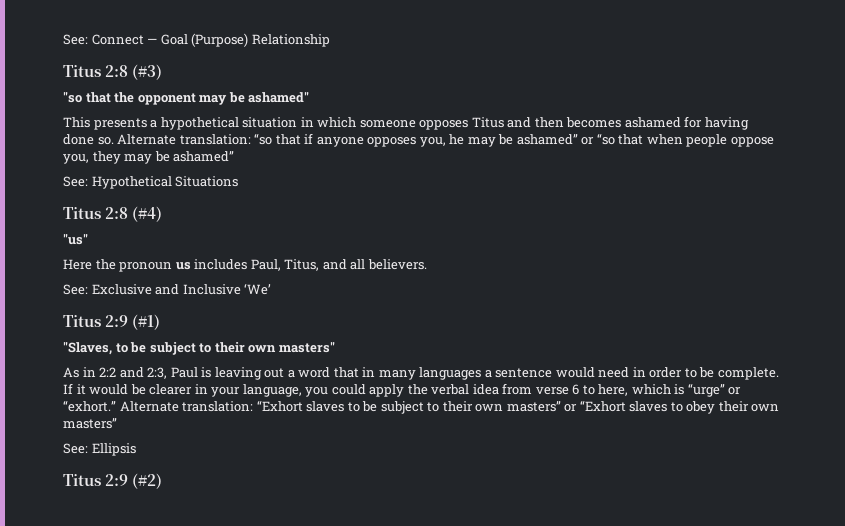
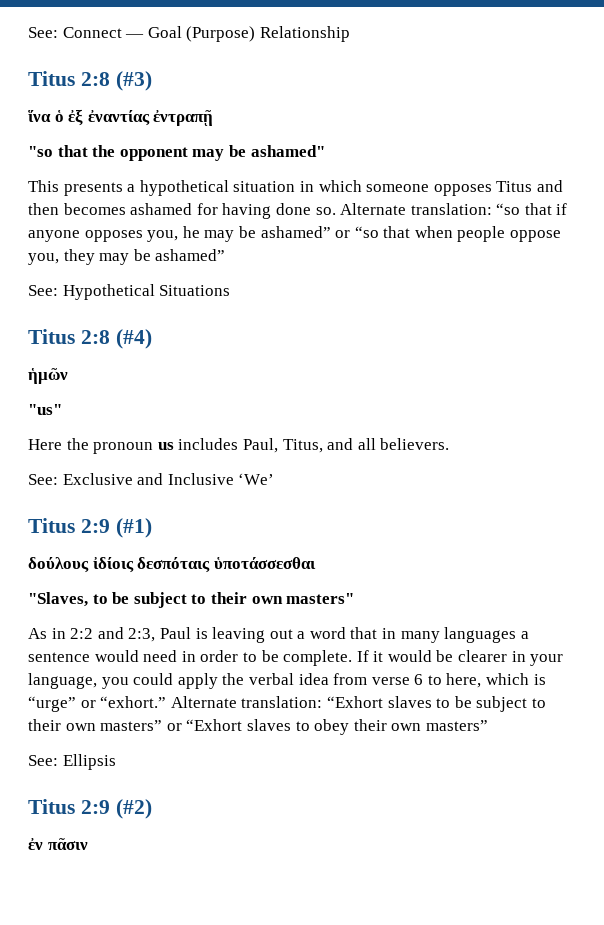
+ ἵνα ὁ ἐξ ἐναντίας ἐντραπῇ
+ ἡμῶν
+ δούλους ἰδίοις δεσπόταις ὑποτάσσεσθαι
+ ἐν πᾶσιν

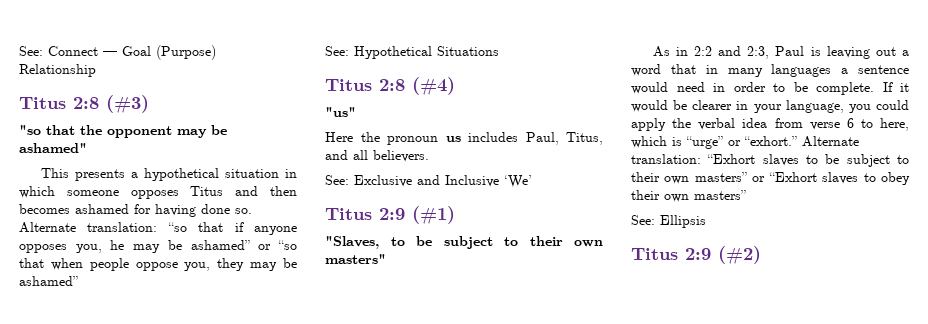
- ἵνα ὁ ἐξ ἐναντίας ἐντραπῇ
- ἡμῶν
- δούλους ἰδίοις δεσπόταις ὑποτάσσεσθαι
- ἐν πᾶσιν

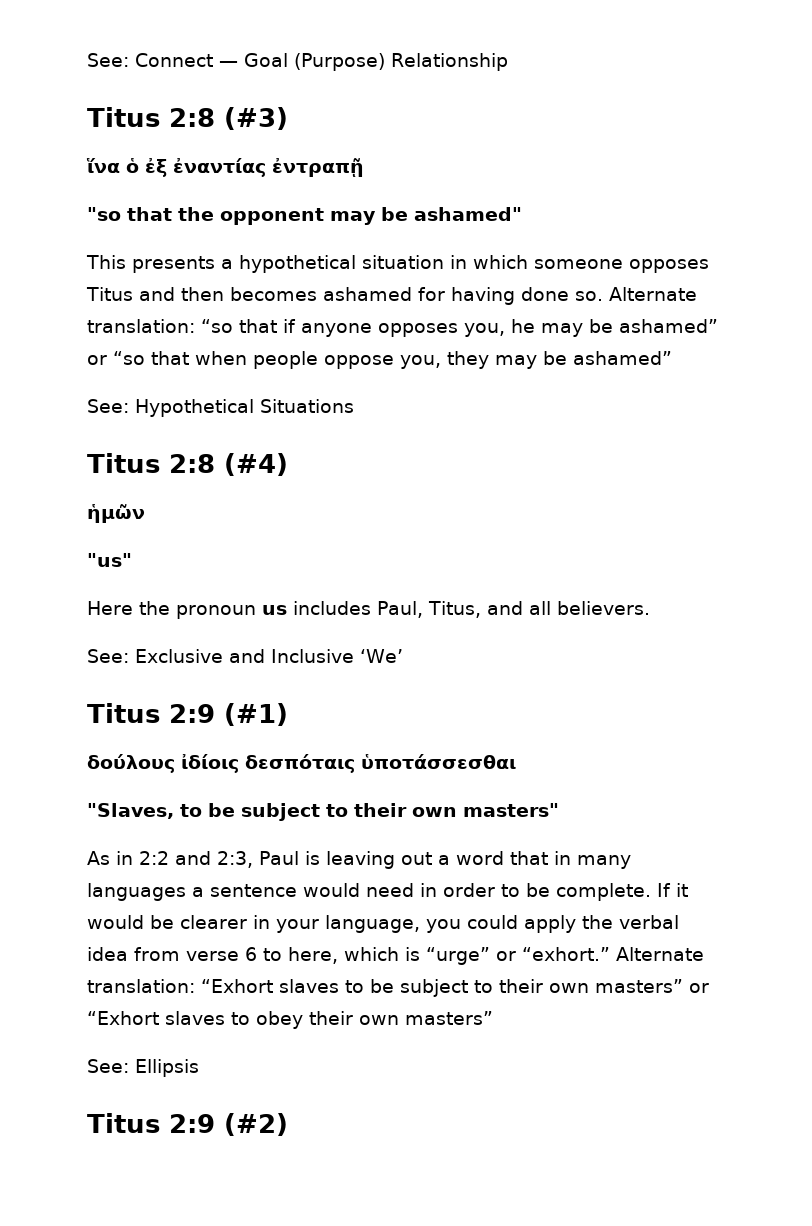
+ ἵνα ὁ ἐξ ἐναντίας ἐντραπῇ
+ ἡμῶν
+ δούλους ἰδίοις δεσπόταις ὑποτάσσεσθαι

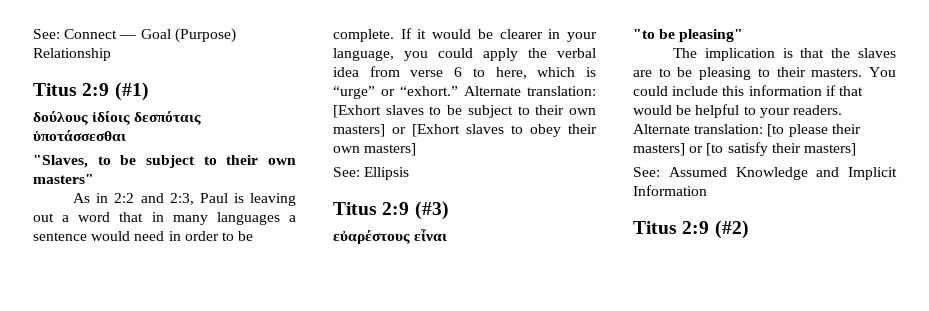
- Titus 2:8 (#3)
- ἵνα ὁ ἐξ ἐναντίας ἐντραπῇ
- "so that the opponent may be ashamed"
- This presents a hypothetical situation in which someone opposes Titus and then becomes ashamed for having done so. Alternate translation: “so that if anyone opposes you, he may be ashamed” or “so that when people oppose you, they may be ashamed”
- See: Hypothetical Situations
- Titus 2:8 (#4)
- ἡμῶν
- "us"
- Here the pronoun us includes Paul, Titus, and all believers.
- See: Exclusive and Inclusive ‘We’
- Alternate translation: “Exhort slaves to be subject to their own masters” or “Exhort slaves to obey their own masters”
+ Alternate translation: [Exhort slaves to be subject to their own masters] or [Exhort slaves to obey their own masters]
+ Titus 2:9 (#3)
+ εὐαρέστους εἶναι
+ "to be pleasing"
+ The implication is that the slaves are to be pleasing to their masters. You could include this information if that would be helpful to your readers. Alternate translation: [to please their masters] or [to satisfy their masters]
+ See: Assumed Knowledge and Implicit Information

